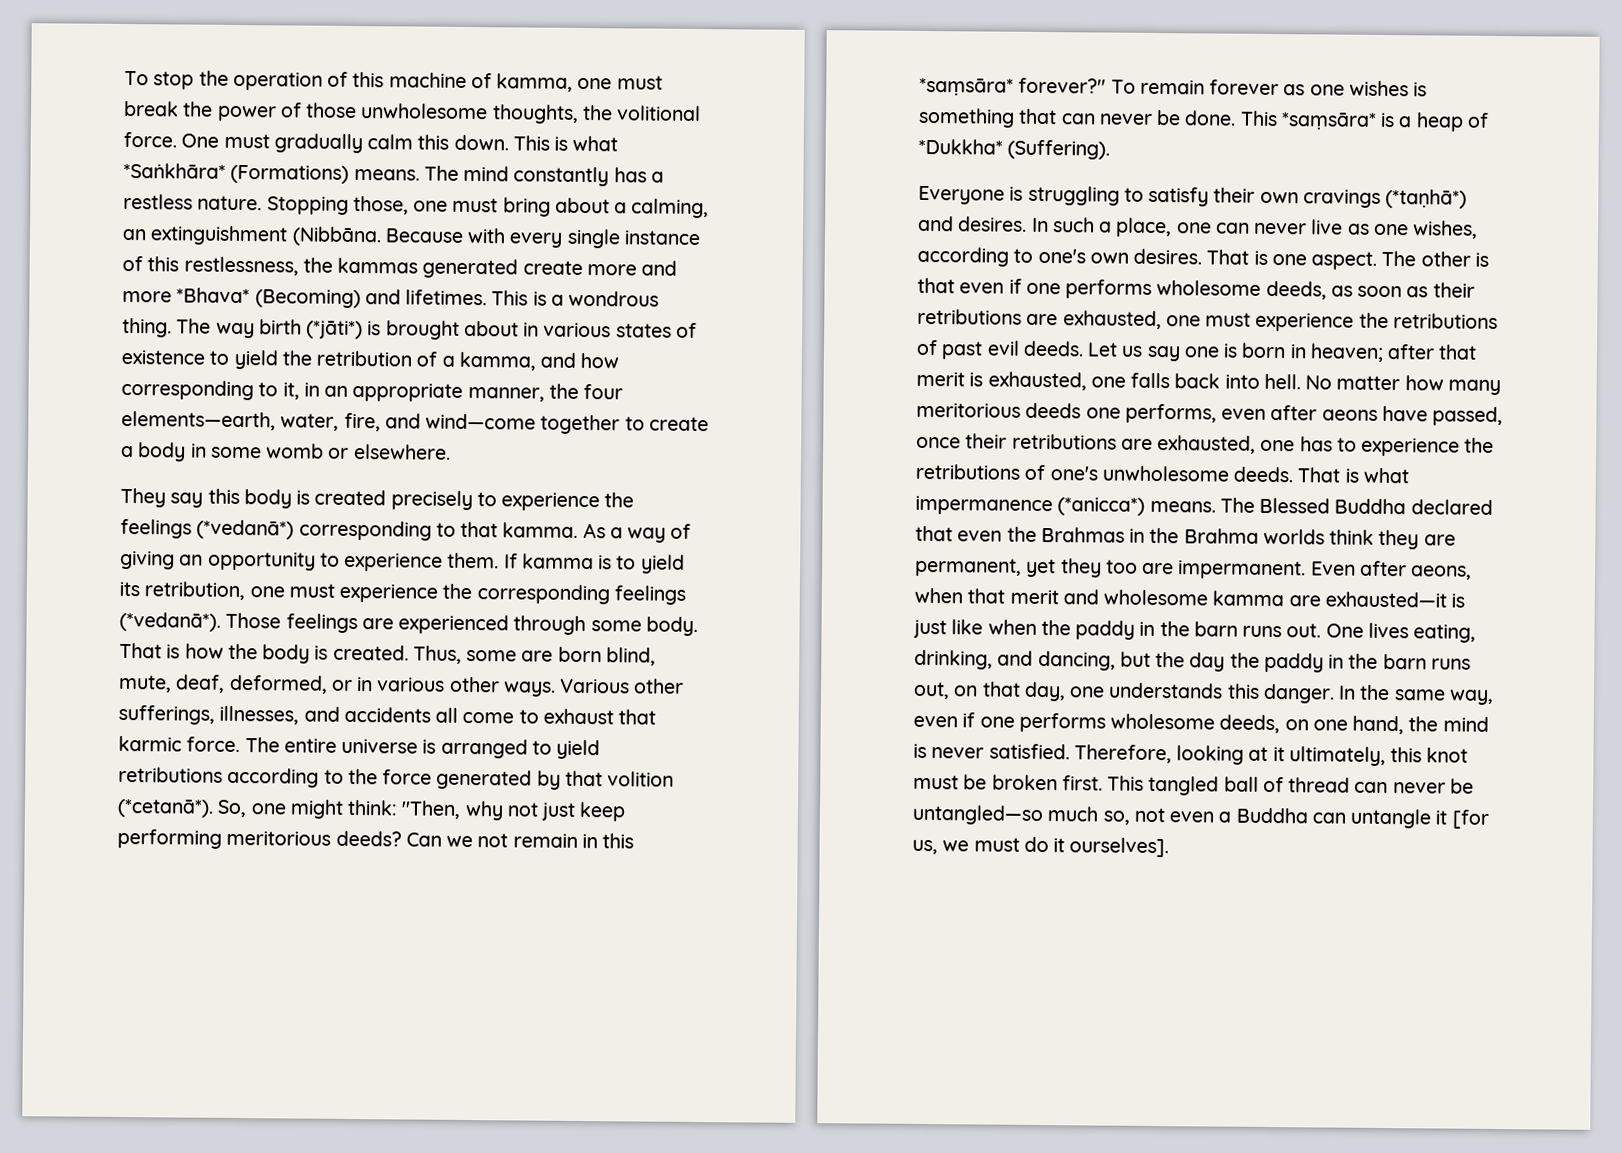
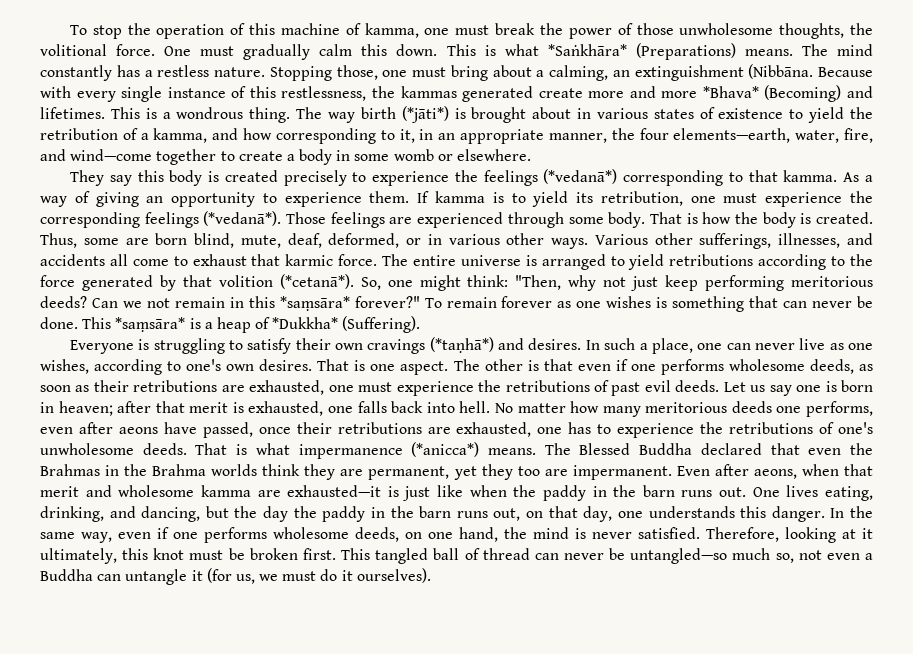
- This is what *Saṅkhāra* (Formations) means.
+ This is what *Saṅkhāra* (Preparations) means.
- This tangled ball of thread can never be untangled—so much so, not even a Buddha can untangle it [for us, we must do it ourselves].
+ This tangled ball of thread can never be untangled—so much so, not even a Buddha can untangle it (for us, we must do it ourselves).

